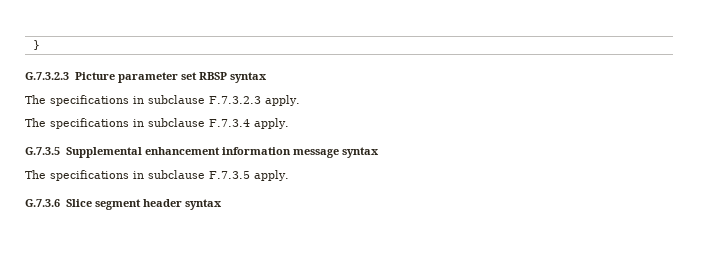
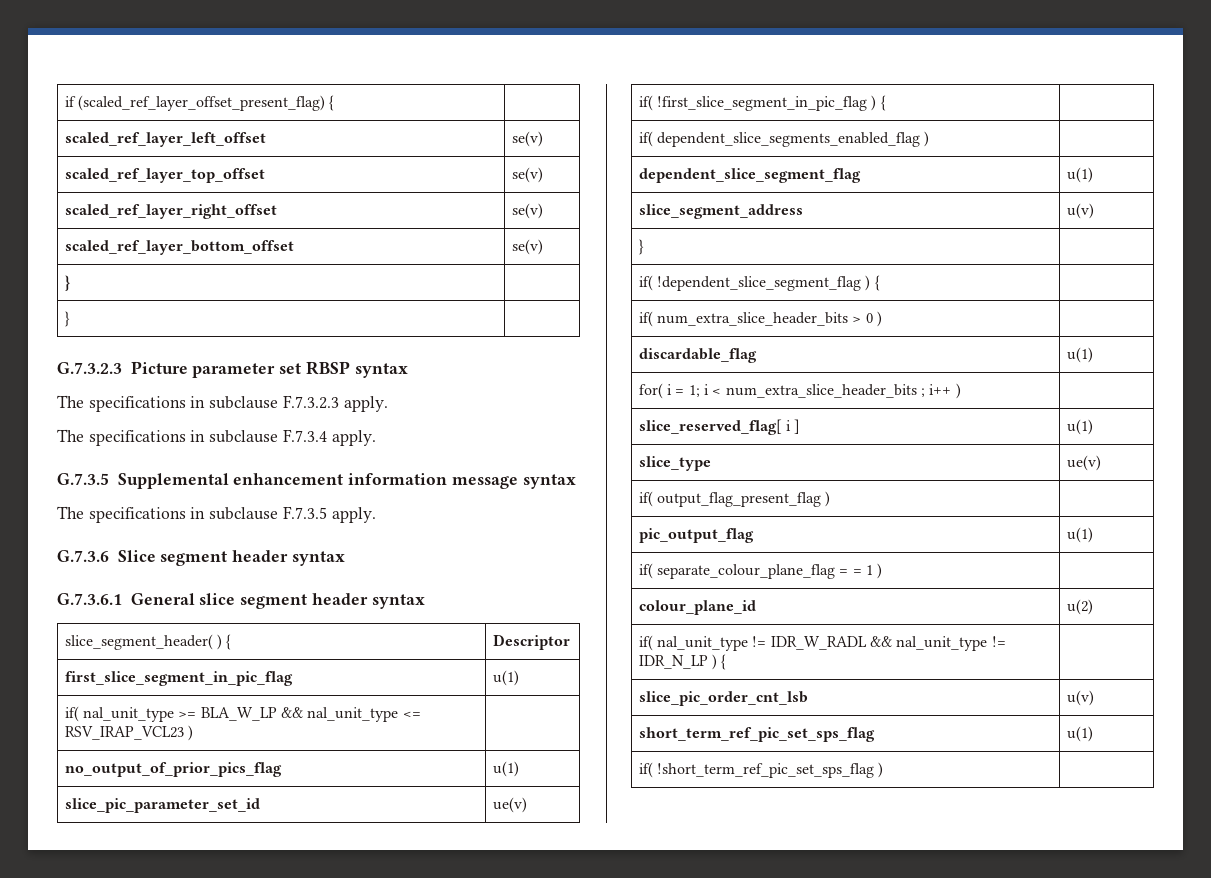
+ if (scaled_ref_layer_offset_present_flag) { |
+ scaled_ref_layer_left_offset | se(v)
+ scaled_ref_layer_top_offset | se(v)
+ scaled_ref_layer_right_offset | se(v)
+ scaled_ref_layer_bottom_offset | se(v)
+ } |
+ G.7.3.6.1 General slice segment header syntax
+ slice_segment_header( ) { | Descriptor
+ first_slice_segment_in_pic_flag | u(1)
+ if( nal_unit_type >= BLA_W_LP && nal_unit_type <= RSV_IRAP_VCL23 ) |
+ no_output_of_prior_pics_flag | u(1)
+ slice_pic_parameter_set_id | ue(v)
+ if( !first_slice_segment_in_pic_flag ) { |
+ if( dependent_slice_segments_enabled_flag ) |
+ dependent_slice_segment_flag | u(1)
+ slice_segment_address | u(v)
+ } |
+ if( !dependent_slice_segment_flag ) { |
+ if( num_extra_slice_header_bits > 0 ) |
+ discardable_flag | u(1)
+ for( i = 1; i < num_extra_slice_header_bits ; i++ ) |
+ slice_reserved_flag[ i ] | u(1)
+ slice_type | ue(v)
+ if( output_flag_present_flag ) |
+ pic_output_flag | u(1)
+ if( separate_colour_plane_flag = = 1 ) |
+ colour_plane_id | u(2)
+ if( nal_unit_type != IDR_W_RADL && nal_unit_type != IDR_N_LP ) { |
+ slice_pic_order_cnt_lsb | u(v)
+ short_term_ref_pic_set_sps_flag | u(1)
+ if( !short_term_ref_pic_set_sps_flag ) |

